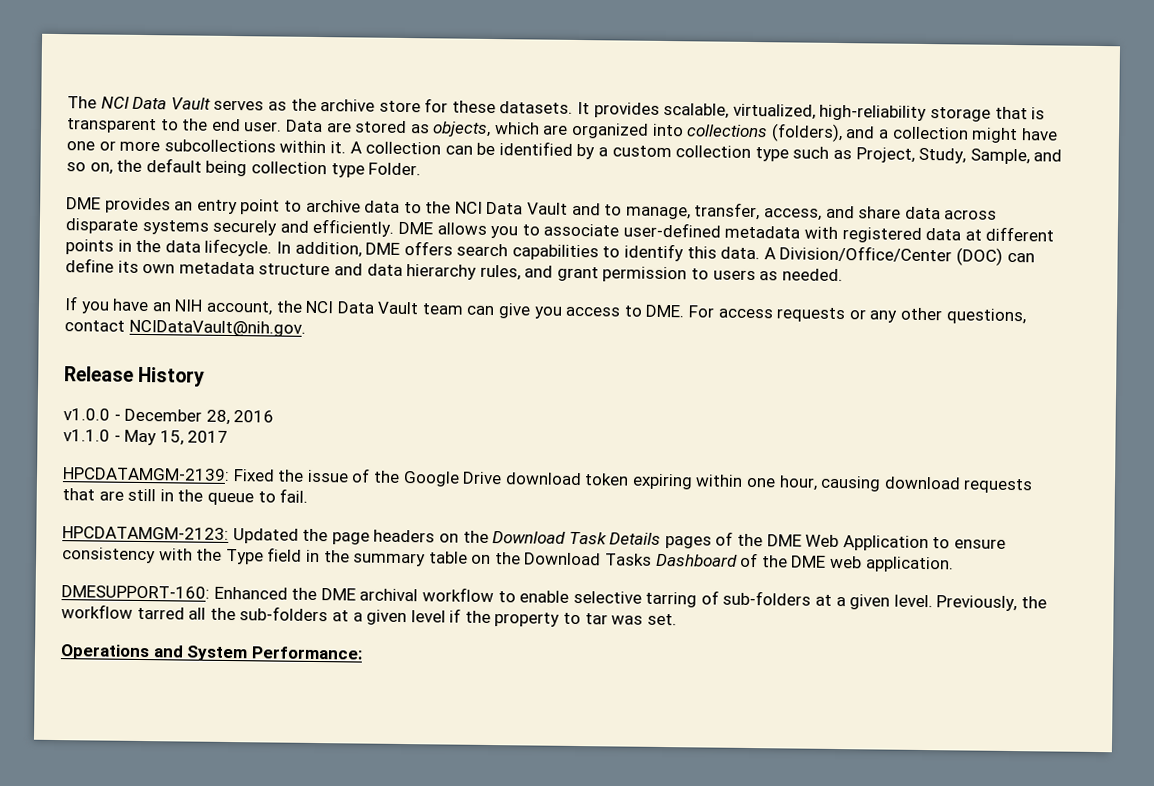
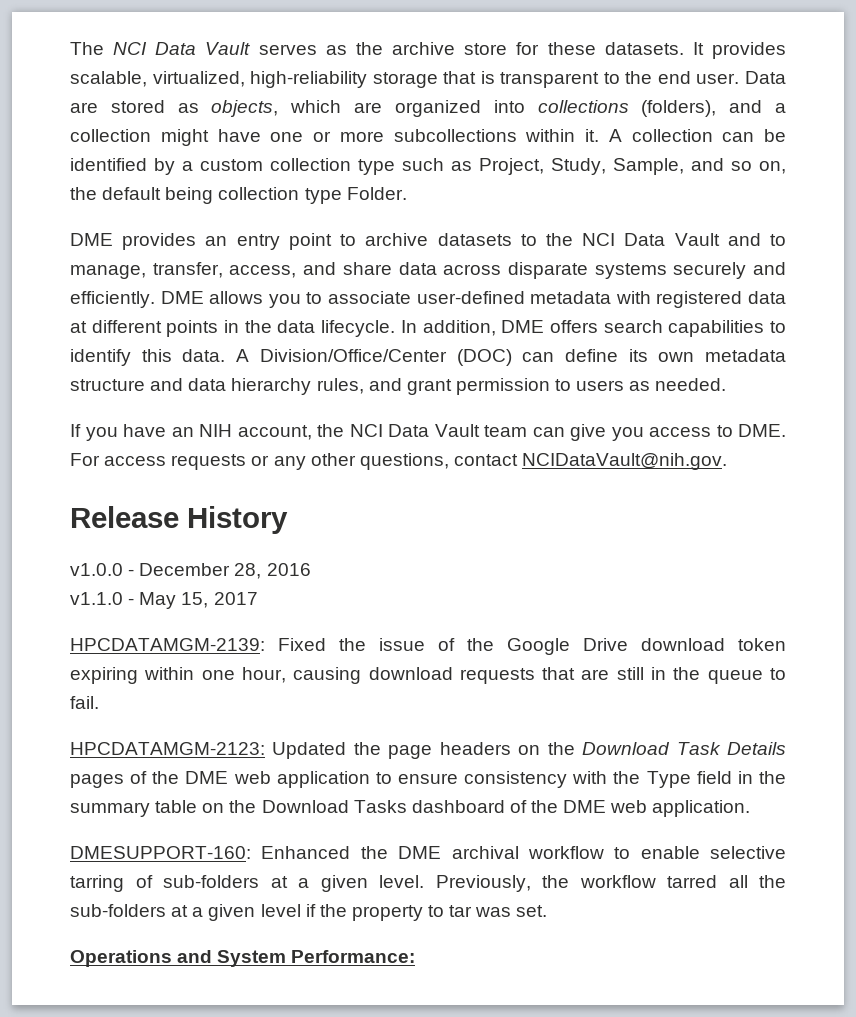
- DME provides an entry point to archive data to the NCI Data Vault and to manage, transfer, access, and share data across disparate systems securely and efficiently.
+ DME provides an entry point to archive datasets to the NCI Data Vault and to manage, transfer, access, and share data across disparate systems securely and efficiently.
- HPCDATAMGM-2123: Updated the page headers on the Download Task Details pages of the DME Web Application to ensure consistency with the Type field in the summary table on the Download Tasks Dashboard of the DME web application.
+ HPCDATAMGM-2123: Updated the page headers on the Download Task Details pages of the DME web application to ensure consistency with the Type field in the summary table on the Download Tasks dashboard of the DME web application.

